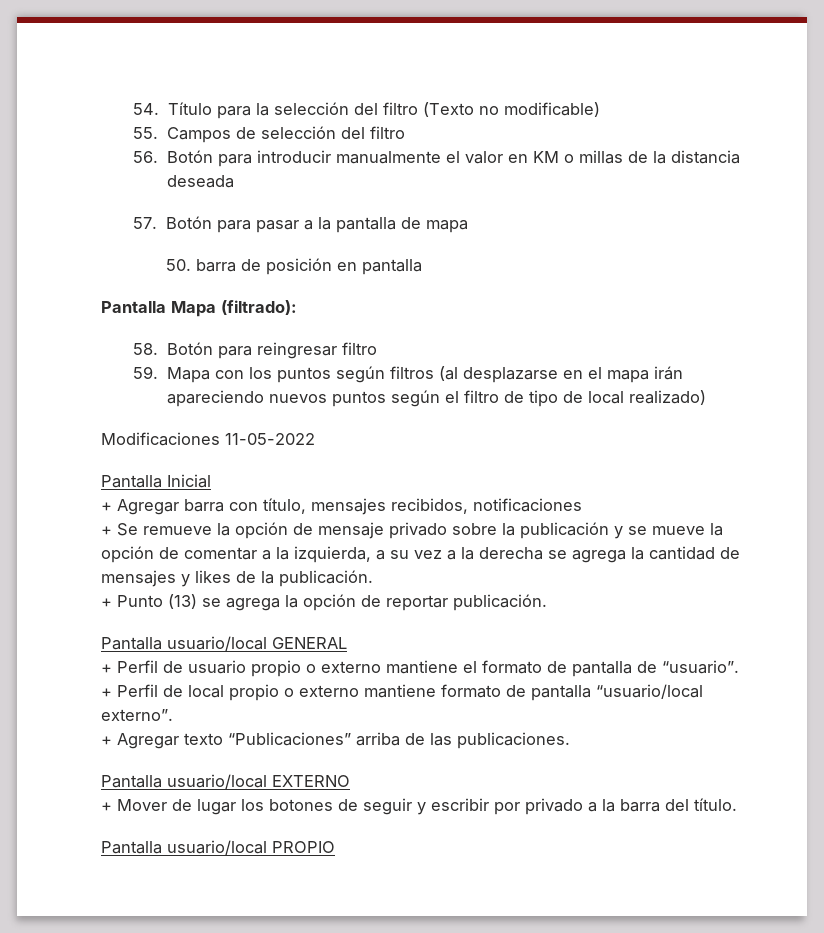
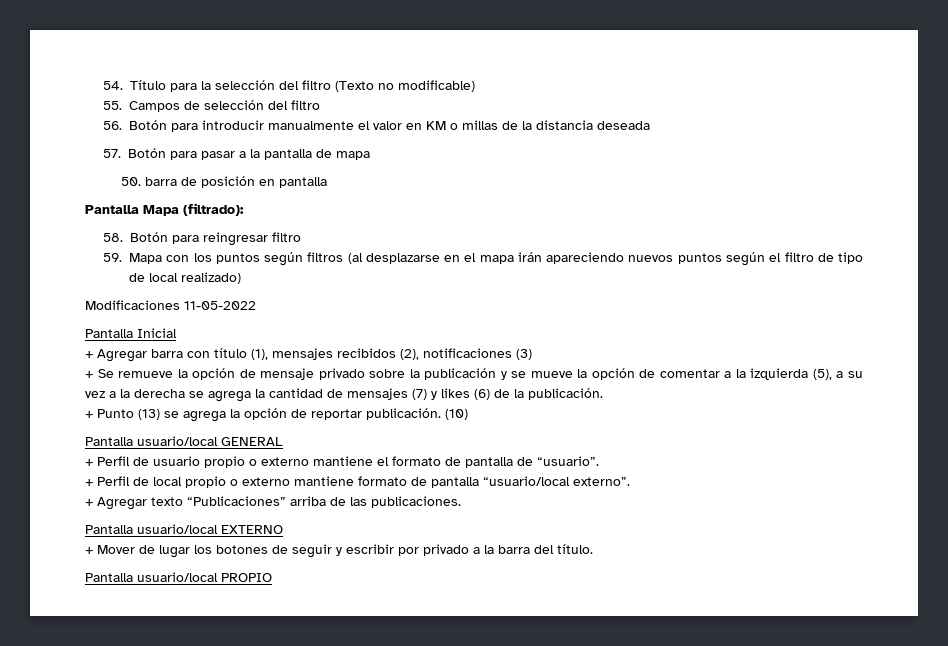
- + Agregar barra con título, mensajes recibidos, notificaciones
+ + Agregar barra con título (1), mensajes recibidos (2), notificaciones (3)
- + Se remueve la opción de mensaje privado sobre la publicación y se mueve la opción de comentar a la izquierda, a su vez a la derecha se agrega la cantidad de mensajes y likes de la publicación.
+ + Se remueve la opción de mensaje privado sobre la publicación y se mueve la opción de comentar a la izquierda (5), a su vez a la derecha se agrega la cantidad de mensajes (7) y likes (6) de la publicación.
+ (10)

